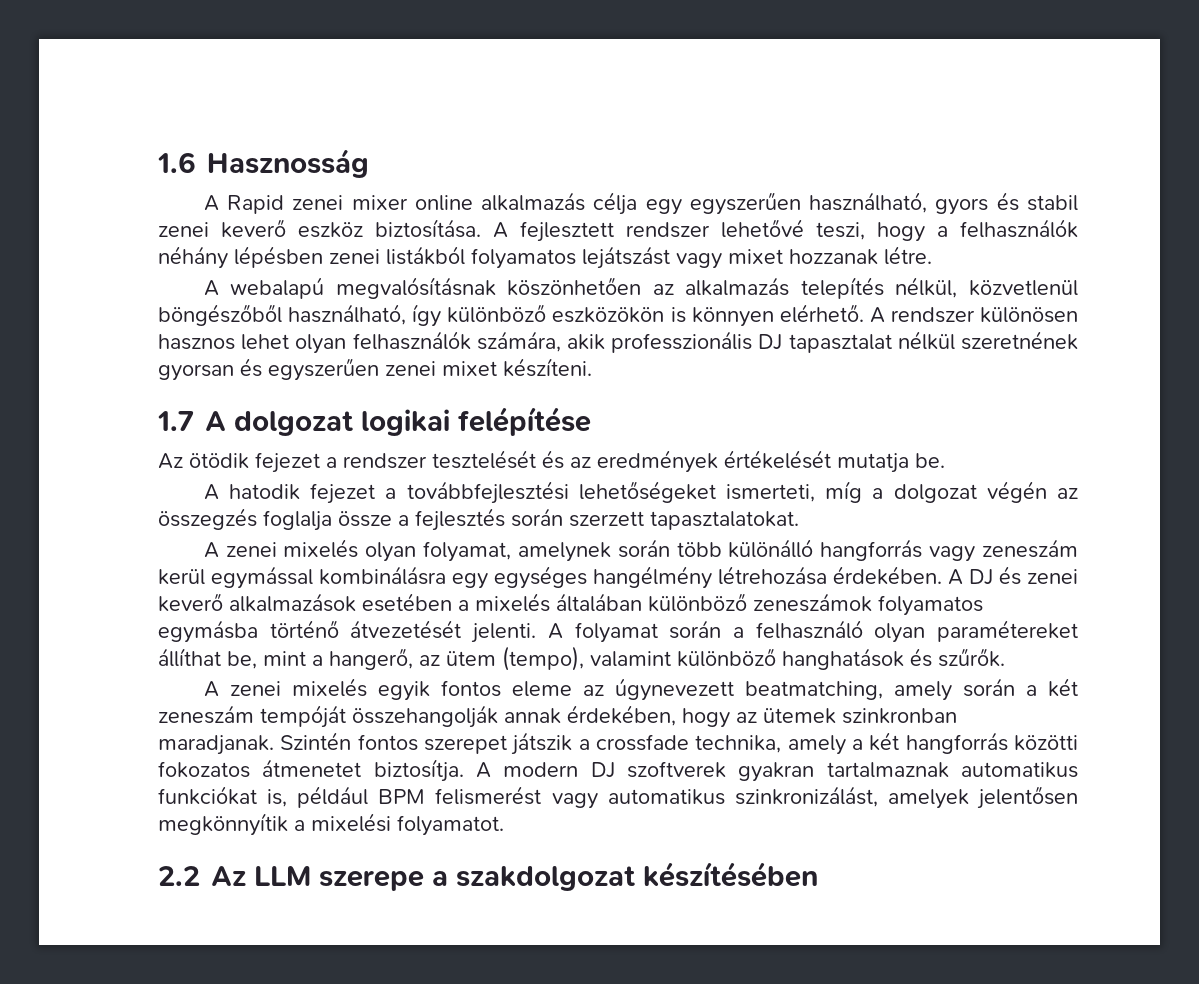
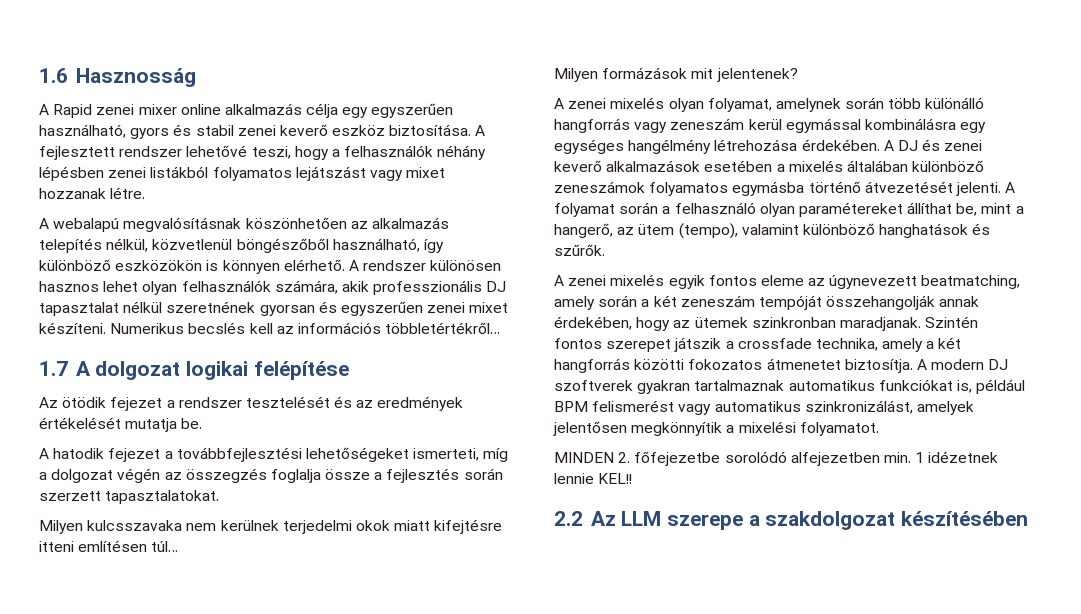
+ Numerikus becslés kell az információs többletértékről…
+ Milyen kulcsszavaka nem kerülnek terjedelmi okok miatt kifejtésre itteni említésen túl…
+ Milyen formázások mit jelentenek?
+ MINDEN 2. főfejezetbe sorolódó alfejezetben min. 1 idézetnek lennie KEL!!

